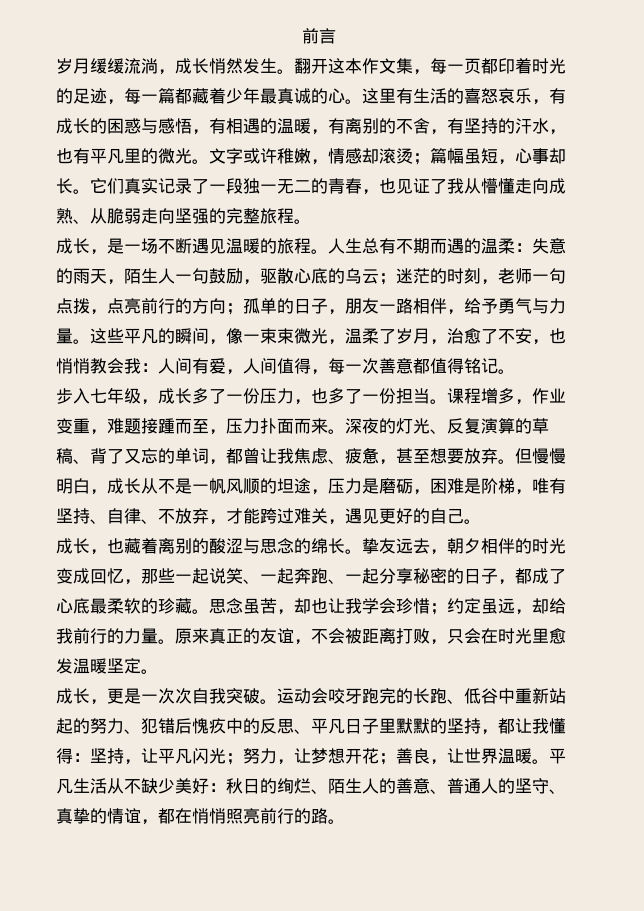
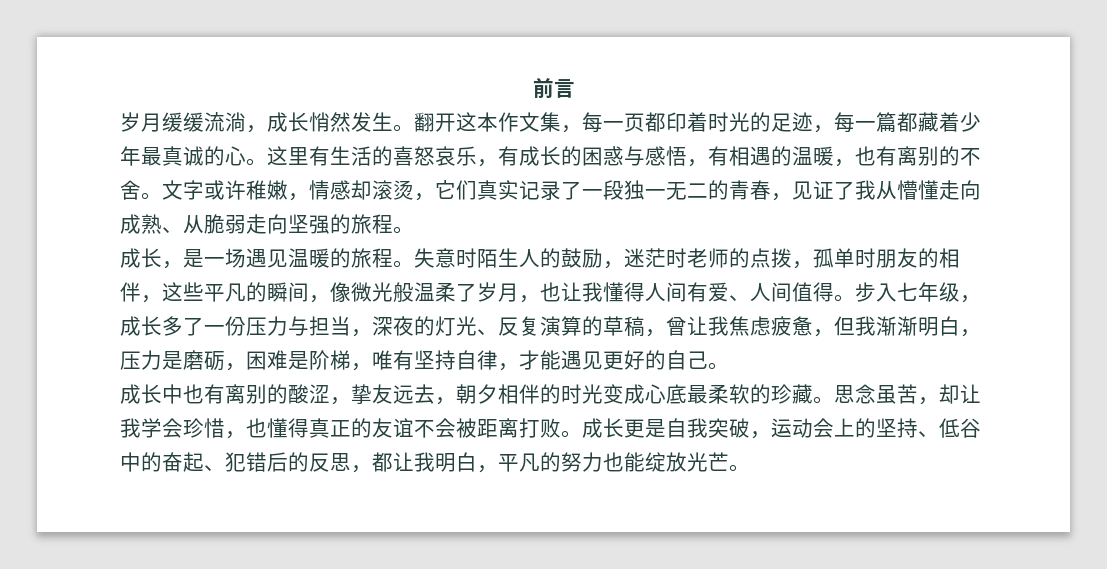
- 这里有生活的喜怒哀乐，有成长的困惑与感悟，有相遇的温暖，有离别的不舍，有坚持的汗水，也有平凡里的微光。
+ 这里有生活的喜怒哀乐，有成长的困惑与感悟，有相遇的温暖，也有离别的不舍。
- 文字或许稚嫩，情感却滚烫；篇幅虽短，心事却长。它们真实记录了一段独一无二的青春，也见证了我从懵懂走向成熟、从脆弱走向坚强的完整旅程。
+ 文字或许稚嫩，情感却滚烫，它们真实记录了一段独一无二的青春，见证了我从懵懂走向成熟、从脆弱走向坚强的旅程。
- 成长，是一场不断遇见温暖的旅程。
+ 成长，是一场遇见温暖的旅程。
- 人生总有不期而遇的温柔：失意的雨天，陌生人一句鼓励，驱散心底的乌云；迷茫的时刻，老师一句点拨，点亮前行的方向；孤单的日子，朋友一路相伴，给予勇气与力量。这些平凡的瞬间，像一束束微光，温柔了岁月，治愈了不安，也悄悄教会我：人间有爱，人间值得，每一次善意都值得铭记。
- 步入七年级，成长多了一份压力，也多了一份担当。课程增多，作业变重，难题接踵而至，压力扑面而来。深夜的灯光、反复演算的草稿、背了又忘的单词，都曾让我焦虑、疲惫，甚至想要放弃。但慢慢明白，成长从不是一帆风顺的坦途，压力是磨砺，困难是阶梯，唯有坚持、自律、不放弃，才能跨过难关，遇见更好的自己。
+ 失意时陌生人的鼓励，迷茫时老师的点拨，孤单时朋友的相伴，这些平凡的瞬间，像微光般温柔了岁月，也让我懂得人间有爱、人间值得。步入七年级，成长多了一份压力与担当，深夜的灯光、反复演算的草稿，曾让我焦虑疲惫，但我渐渐明白，压力是磨砺，困难是阶梯，唯有坚持自律，才能遇见更好的自己。
- 成长，也藏着离别的酸涩与思念的绵长。挚友远去，朝夕相伴的时光变成回忆，那些一起说笑、一起奔跑、一起分享秘密的日子，都成了心底最柔软的珍藏。
+ 成长中也有离别的酸涩，挚友远去，朝夕相伴的时光变成心底最柔软的珍藏。
- 思念虽苦，却也让我学会珍惜；约定虽远，却给我前行的力量。原来真正的友谊，不会被距离打败，只会在时光里愈发温暖坚定。
- 成长，更是一次次自我突破。运动会咬牙跑完的长跑、低谷中重新站起的努力、犯错后愧疚中的反思、平凡日子里默默的坚持，都让我懂得：坚持，让平凡闪光；努力，让梦想开花；善良，让世界温暖。平凡生活从不缺少美好：秋日的绚烂、陌生人的善意、普通人的坚守、真挚的情谊，都在悄悄照亮前行的路。
+ 思念虽苦，却让我学会珍惜，也懂得真正的友谊不会被距离打败。成长更是自我突破，运动会上的坚持、低谷中的奋起、犯错后的反思，都让我明白，平凡的努力也能绽放光芒。

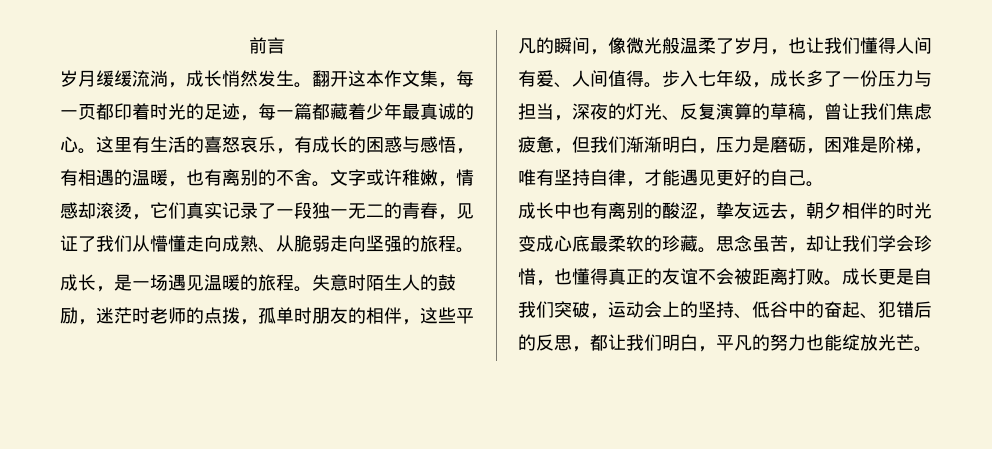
- 文字或许稚嫩，情感却滚烫，它们真实记录了一段独一无二的青春，见证了我从懵懂走向成熟、从脆弱走向坚强的旅程。
+ 文字或许稚嫩，情感却滚烫，它们真实记录了一段独一无二的青春，见证了我们从懵懂走向成熟、从脆弱走向坚强的旅程。
- 失意时陌生人的鼓励，迷茫时老师的点拨，孤单时朋友的相伴，这些平凡的瞬间，像微光般温柔了岁月，也让我懂得人间有爱、人间值得。
+ 失意时陌生人的鼓励，迷茫时老师的点拨，孤单时朋友的相伴，这些平凡的瞬间，像微光般温柔了岁月，也让我们懂得人间有爱、人间值得。
- 步入七年级，成长多了一份压力与担当，深夜的灯光、反复演算的草稿，曾让我焦虑疲惫，但我渐渐明白，压力是磨砺，困难是阶梯，唯有坚持自律，才能遇见更好的自己。
+ 步入七年级，成长多了一份压力与担当，深夜的灯光、反复演算的草稿，曾让我们焦虑疲惫，但我们渐渐明白，压力是磨砺，困难是阶梯，唯有坚持自律，才能遇见更好的自己。
- 思念虽苦，却让我学会珍惜，也懂得真正的友谊不会被距离打败。
+ 思念虽苦，却让我们学会珍惜，也懂得真正的友谊不会被距离打败。
- 成长更是自我突破，运动会上的坚持、低谷中的奋起、犯错后的反思，都让我明白，平凡的努力也能绽放光芒。
+ 成长更是自我们突破，运动会上的坚持、低谷中的奋起、犯错后的反思，都让我们明白，平凡的努力也能绽放光芒。

